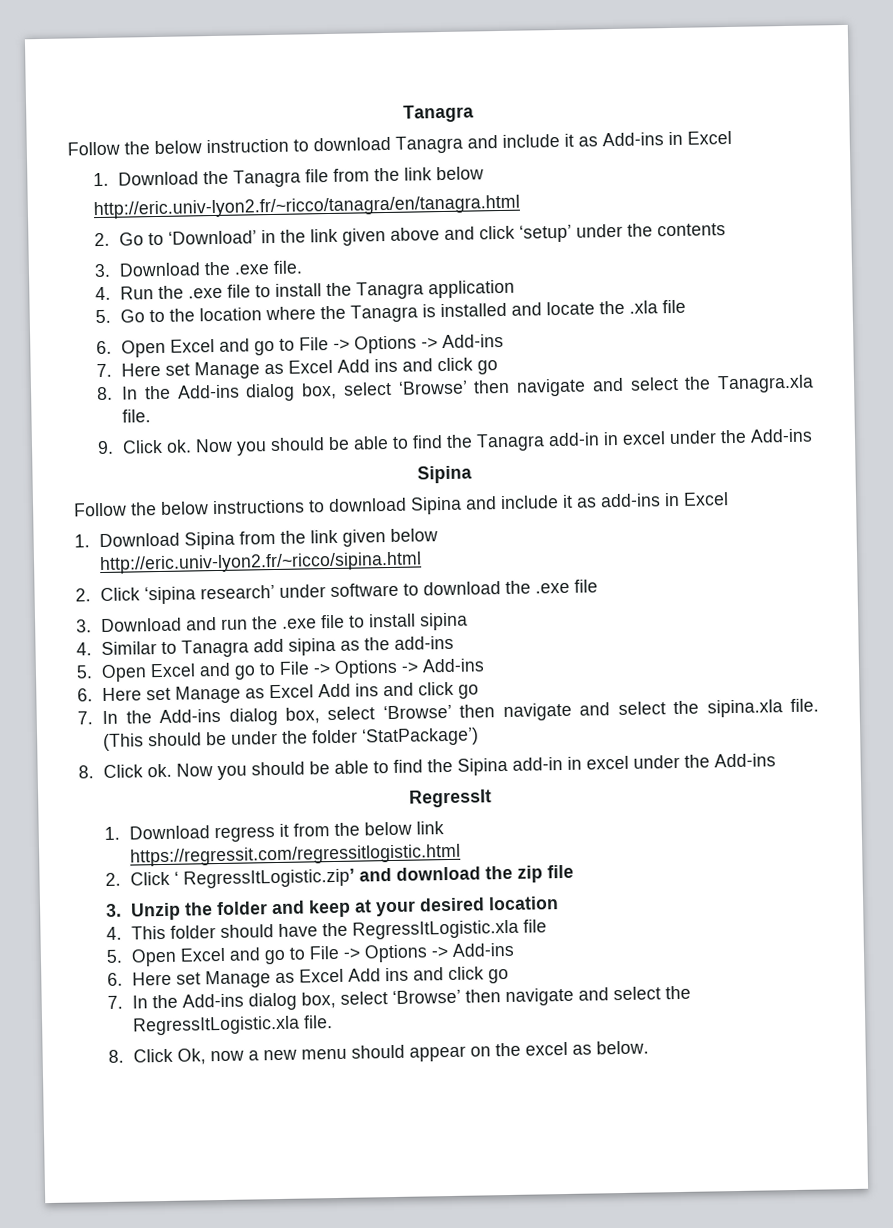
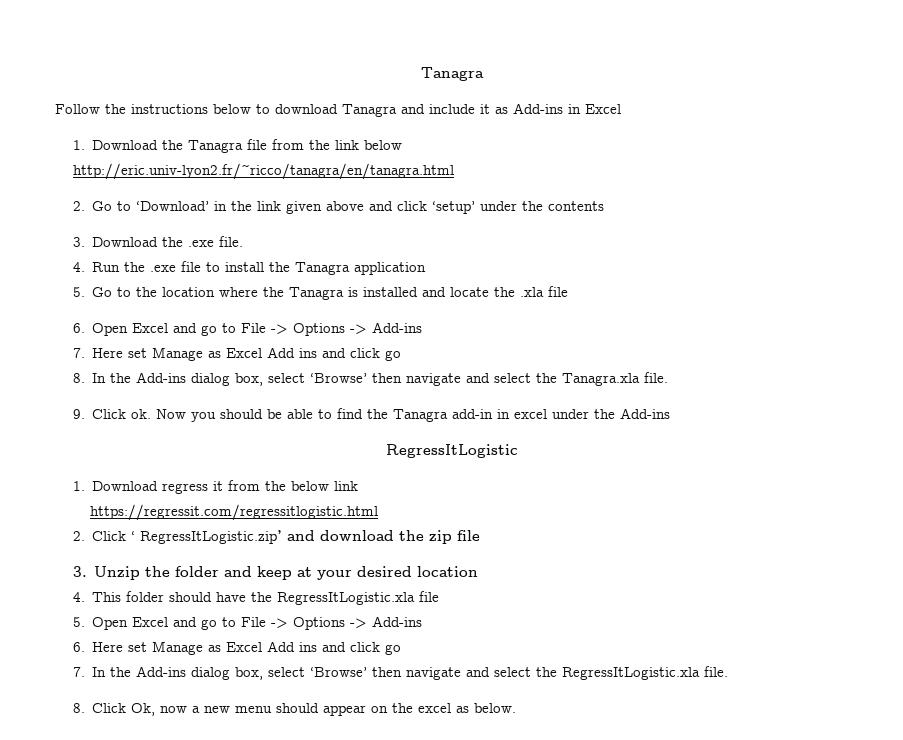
- Follow the below instruction to download Tanagra and include it as Add-ins in Excel
+ Follow the instructions below to download Tanagra and include it as Add-ins in Excel
  Now you should be able to find the Tanagra add-in in excel under the Add-ins
- Sipina
- Follow the below instructions to download Sipina and include it as add-ins in Excel
- 1. Download Sipina from the link given below
- http://eric.univ-lyon2.fr/~ricco/sipina.html
- 2. Click ‘sipina research’ under software to download the .exe file
- 3. Download and run the .exe file to install sipina
- 4. Similar to Tanagra add sipina as the add-ins
- 5. Open Excel and go to File -> Options -> Add-ins
- 6. Here set Manage as Excel Add ins and click go
- 7. In the Add-ins dialog box, select ‘Browse’ then navigate and select the sipina.xla file. (This should be under the folder ‘StatPackage’)
- 8. Click ok. Now you should be able to find the Sipina add-in in excel under the Add-ins
- RegressIt
+ RegressItLogistic

